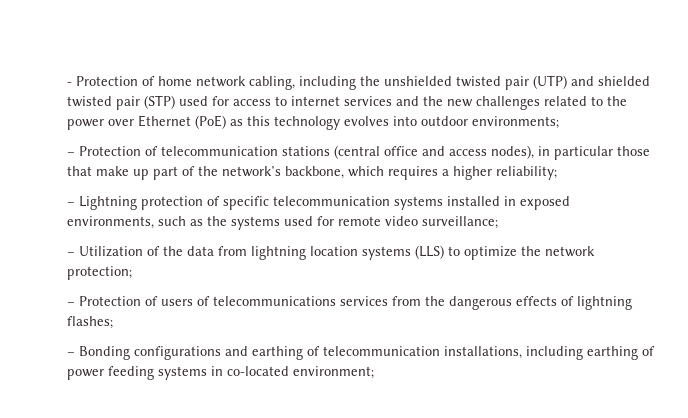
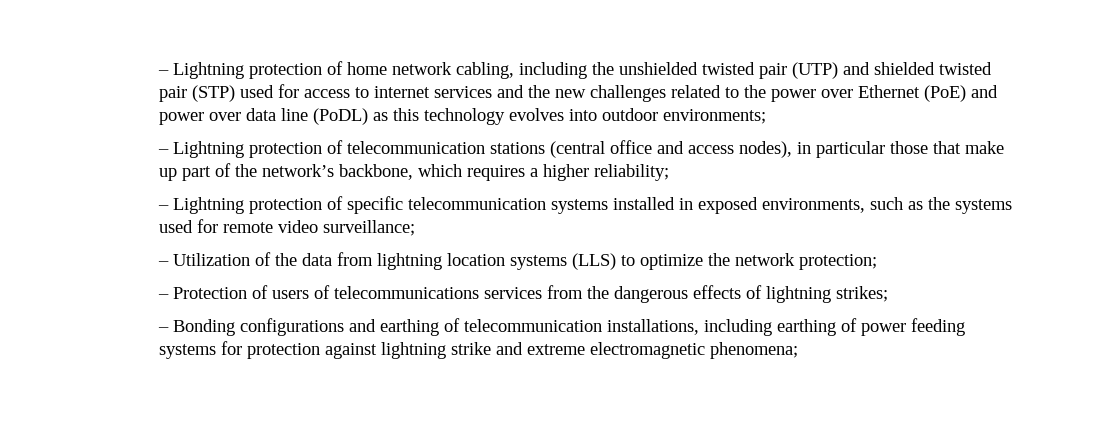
- - Protection of home network cabling, including the unshielded twisted pair (UTP) and shielded twisted pair (STP) used for access to internet services and the new challenges related to the power over Ethernet (PoE) as this technology evolves into outdoor environments;
+ – Lightning protection of home network cabling, including the unshielded twisted pair (UTP) and shielded twisted pair (STP) used for access to internet services and the new challenges related to the power over Ethernet (PoE) and power over data line (PoDL) as this technology evolves into outdoor environments;
- – Protection of telecommunication stations (central office and access nodes), in particular those that make up part of the network’s backbone, which requires a higher reliability;
+ – Lightning protection of telecommunication stations (central office and access nodes), in particular those that make up part of the network’s backbone, which requires a higher reliability;
- – Protection of users of telecommunications services from the dangerous effects of lightning flashes;
+ – Protection of users of telecommunications services from the dangerous effects of lightning strikes;
- – Bonding configurations and earthing of telecommunication installations, including earthing of power feeding systems in co-located environment;
+ – Bonding configurations and earthing of telecommunication installations, including earthing of power feeding systems for protection against lightning strike and extreme electromagnetic phenomena;

